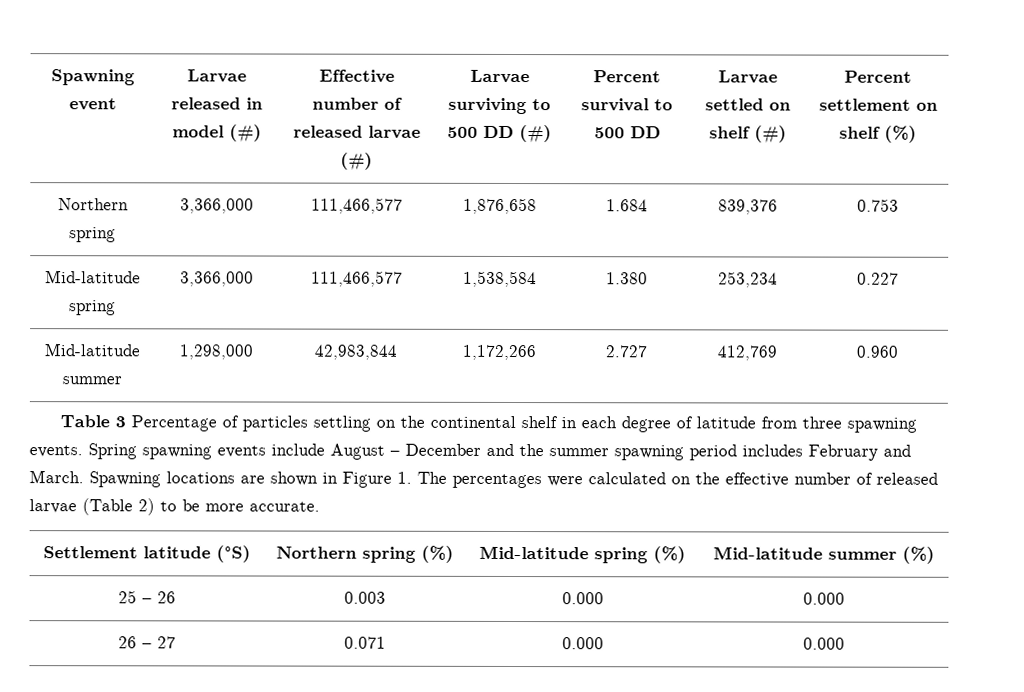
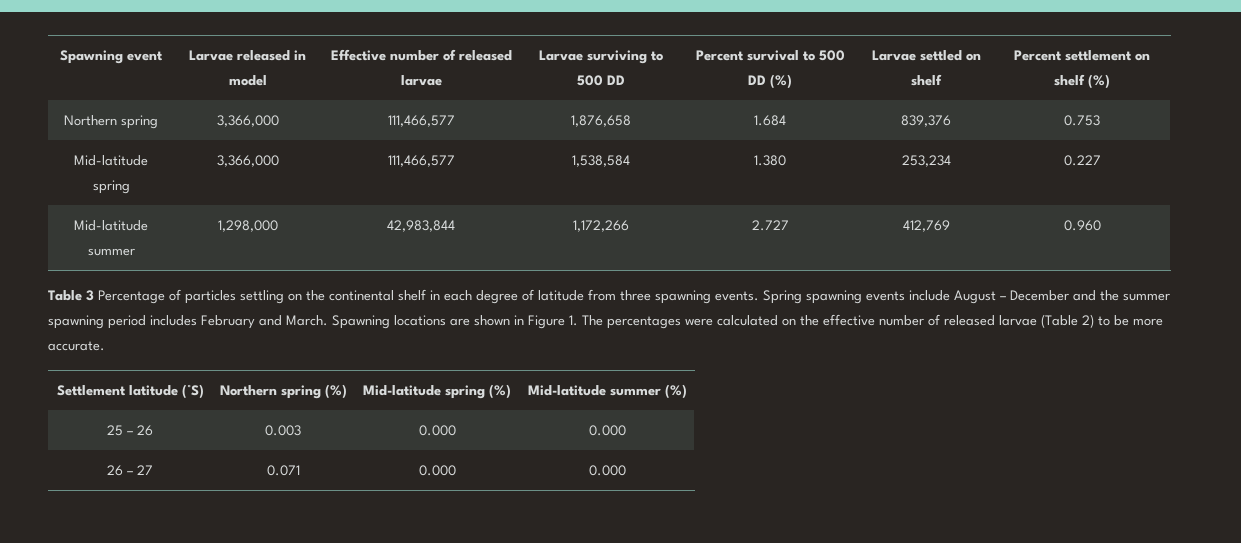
- Spawning event | Larvae released in model (#) | Effective number of released larvae (#) | Larvae surviving to 500 DD (#) | Percent survival to 500 DD | Larvae settled on shelf (#) | Percent settlement on shelf (%)
+ Spawning event | Larvae released in model | Effective number of released larvae | Larvae surviving to 500 DD | Percent survival to 500 DD (%) | Larvae settled on shelf | Percent settlement on shelf (%)

